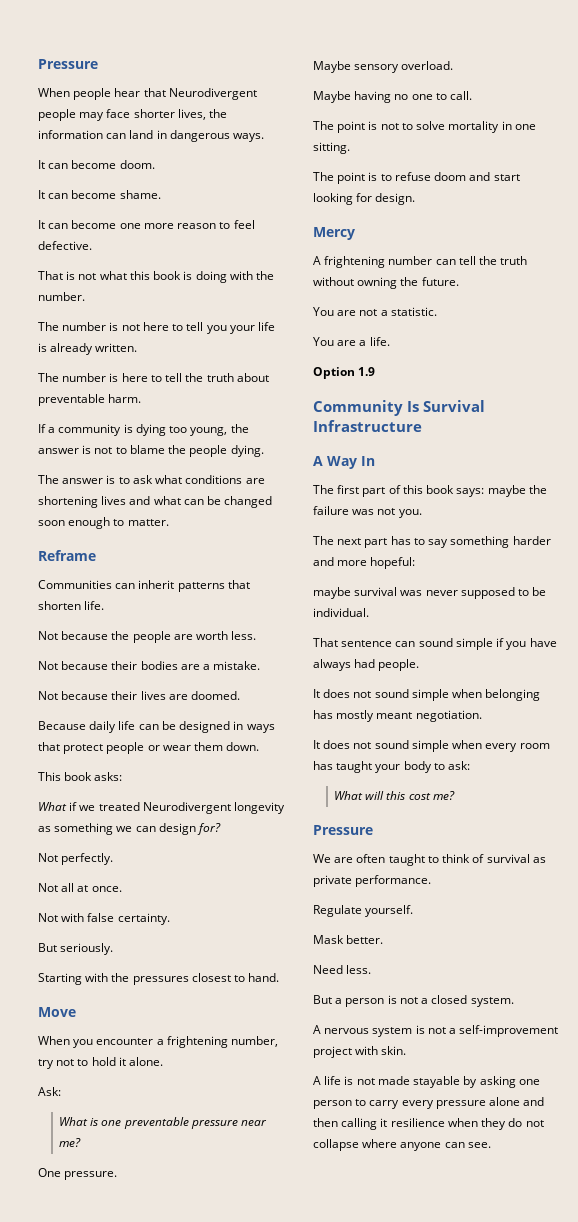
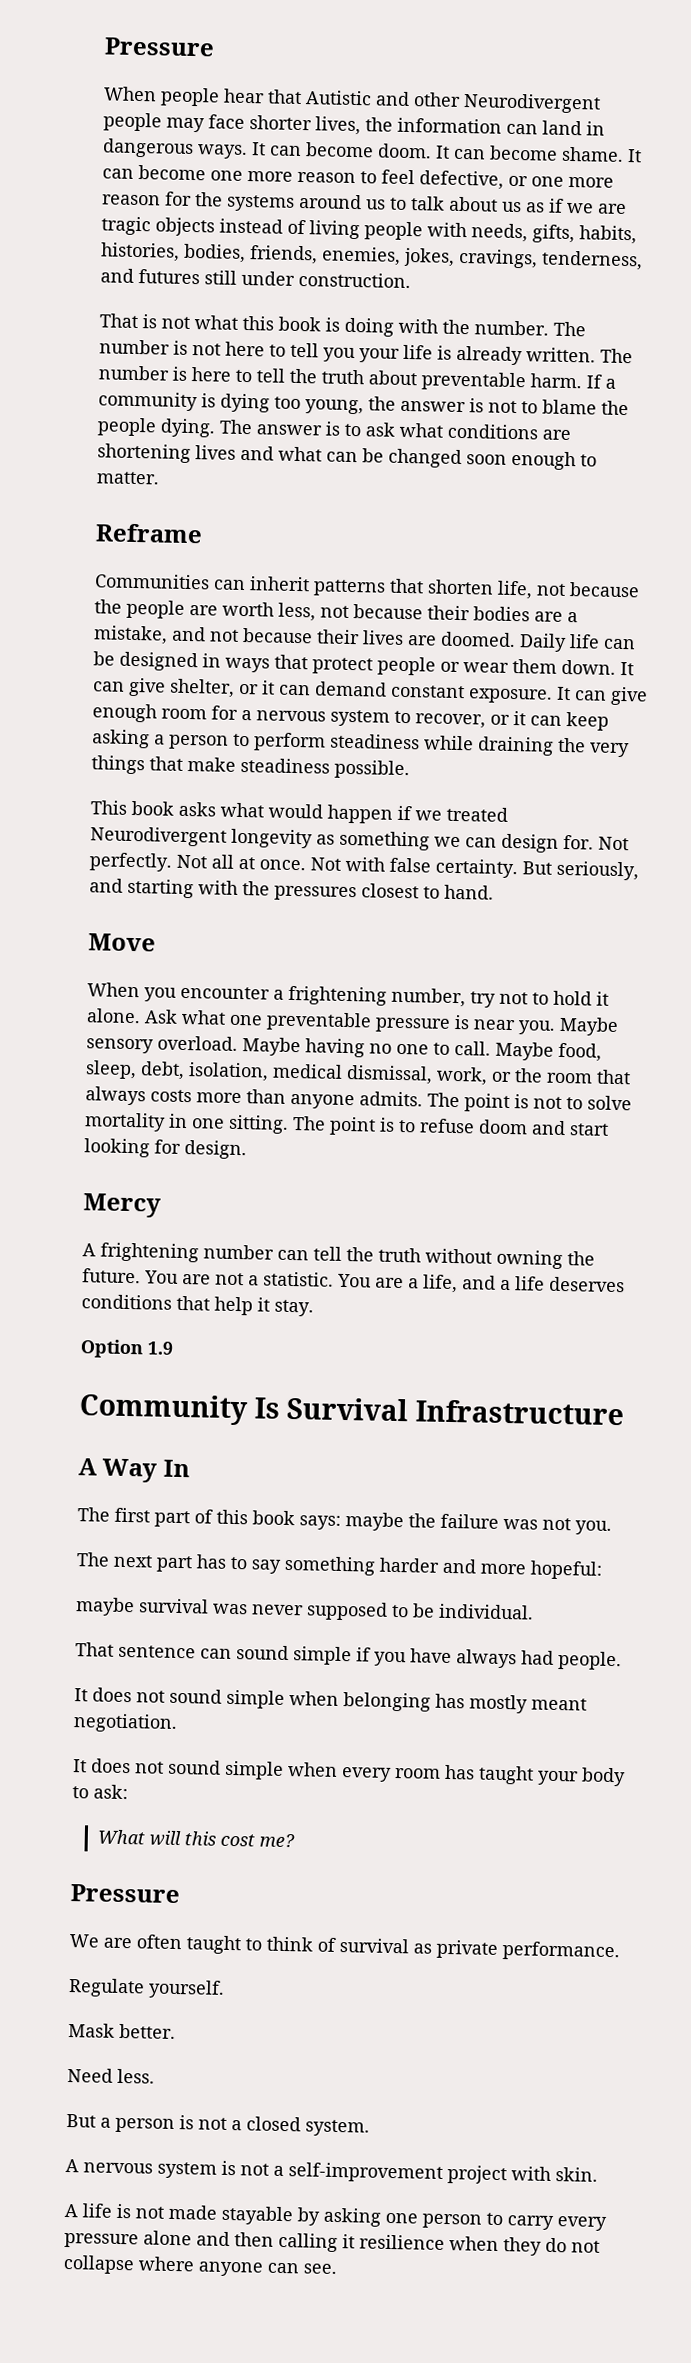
- When people hear that Neurodivergent people may face shorter lives, the information can land in dangerous ways.
- It can become doom.
- It can become shame.
- It can become one more reason to feel defective.
+ When people hear that Autistic and other Neurodivergent people may face shorter lives, the information can land in dangerous ways. It can become doom. It can become shame. It can become one more reason to feel defective, or one more reason for the systems around us to talk about us as if we are tragic objects instead of living people with needs, gifts, habits, histories, bodies, friends, enemies, jokes, cravings, tenderness, and futures still under construction.
- That is not what this book is doing with the number.
- The number is not here to tell you your life is already written.
- The number is here to tell the truth about preventable harm.
- If a community is dying too young, the answer is not to blame the people dying.
- The answer is to ask what conditions are shortening lives and what can be changed soon enough to matter.
+ That is not what this book is doing with the number. The number is not here to tell you your life is already written. The number is here to tell the truth about preventable harm. If a community is dying too young, the answer is not to blame the people dying. The answer is to ask what conditions are shortening lives and what can be changed soon enough to matter.
- Communities can inherit patterns that shorten life.
- Not because the people are worth less.
- Not because their bodies are a mistake.
- Not because their lives are doomed.
- Because daily life can be designed in ways that protect people or wear them down.
- This book asks:
- What if we treated Neurodivergent longevity as something we can design for?
- Not perfectly.
- Not all at once.
- Not with false certainty.
- But seriously.
- Starting with the pressures closest to hand.
+ Communities can inherit patterns that shorten life, not because the people are worth less, not because their bodies are a mistake, and not because their lives are doomed. Daily life can be designed in ways that protect people or wear them down. It can give shelter, or it can demand constant exposure. It can give enough room for a nervous system to recover, or it can keep asking a person to perform steadiness while draining the very things that make steadiness possible.
+ This book asks what would happen if we treated Neurodivergent longevity as something we can design for. Not perfectly. Not all at once. Not with false certainty. But seriously, and starting with the pressures closest to hand.
- When you encounter a frightening number, try not to hold it alone.
- Ask:
- What is one preventable pressure near me?
- One pressure.
- Maybe sensory overload.
- Maybe having no one to call.
- The point is not to solve mortality in one sitting.
- The point is to refuse doom and start looking for design.
+ When you encounter a frightening number, try not to hold it alone. Ask what one preventable pressure is near you. Maybe sensory overload. Maybe having no one to call. Maybe food, sleep, debt, isolation, medical dismissal, work, or the room that always costs more than anyone admits. The point is not to solve mortality in one sitting. The point is to refuse doom and start looking for design.
- A frightening number can tell the truth without owning the future.
- You are not a statistic.
- You are a life.
+ A frightening number can tell the truth without owning the future. You are not a statistic. You are a life, and a life deserves conditions that help it stay.

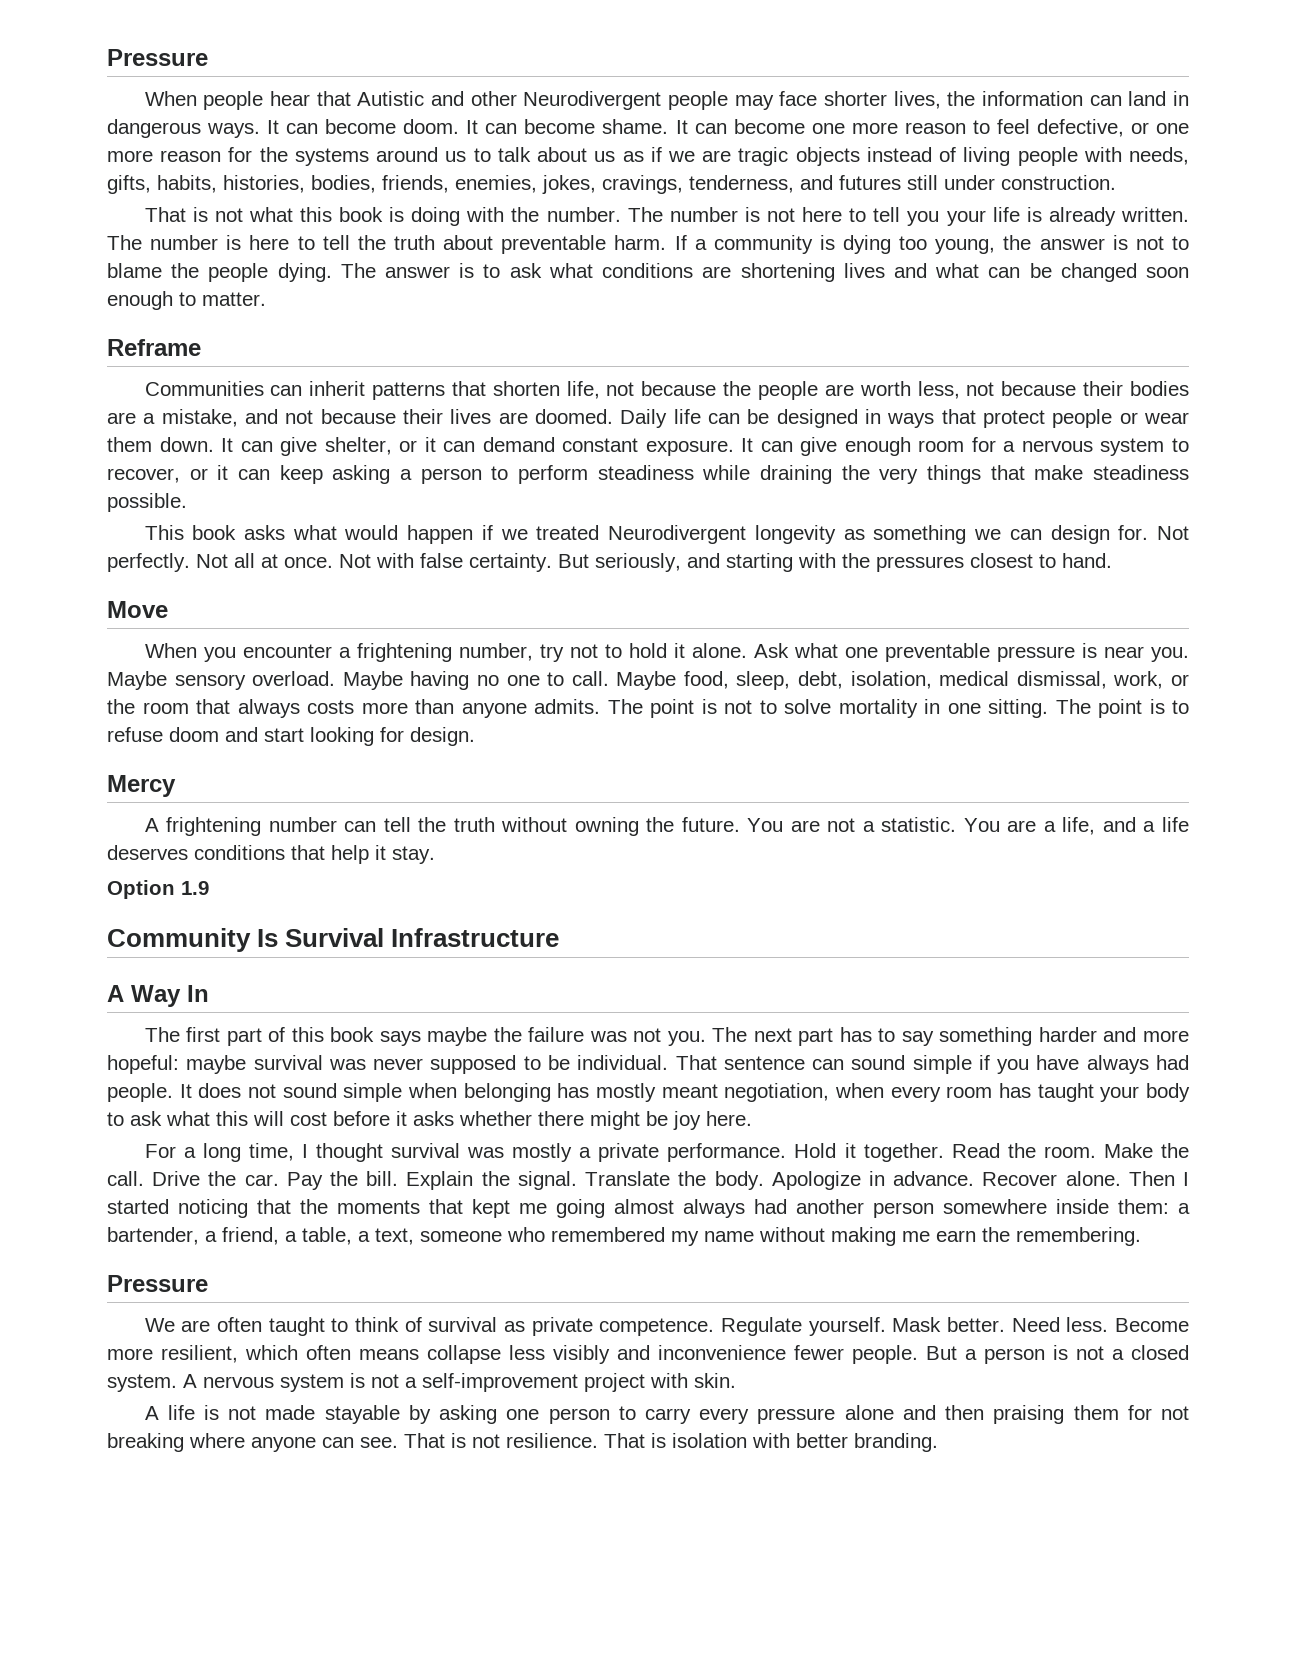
- The first part of this book says: maybe the failure was not you.
- The next part has to say something harder and more hopeful:
- maybe survival was never supposed to be individual.
- That sentence can sound simple if you have always had people.
- It does not sound simple when belonging has mostly meant negotiation.
- It does not sound simple when every room has taught your body to ask:
- What will this cost me?
+ The first part of this book says maybe the failure was not you. The next part has to say something harder and more hopeful: maybe survival was never supposed to be individual. That sentence can sound simple if you have always had people. It does not sound simple when belonging has mostly meant negotiation, when every room has taught your body to ask what this will cost before it asks whether there might be joy here.
+ For a long time, I thought survival was mostly a private performance. Hold it together. Read the room. Make the call. Drive the car. Pay the bill. Explain the signal. Translate the body. Apologize in advance. Recover alone. Then I started noticing that the moments that kept me going almost always had another person somewhere inside them: a bartender, a friend, a table, a text, someone who remembered my name without making me earn the remembering.
- We are often taught to think of survival as private performance.
- Regulate yourself.
- Mask better.
- Need less.
- But a person is not a closed system.
- A nervous system is not a self-improvement project with skin.
+ We are often taught to think of survival as private competence. Regulate yourself. Mask better. Need less. Become more resilient, which often means collapse less visibly and inconvenience fewer people. But a person is not a closed system. A nervous system is not a self-improvement project with skin.
- A life is not made stayable by asking one person to carry every pressure alone and then calling it resilience when they do not collapse where anyone can see.
+ A life is not made stayable by asking one person to carry every pressure alone and then praising them for not breaking where anyone can see. That is not resilience. That is isolation with better branding.

